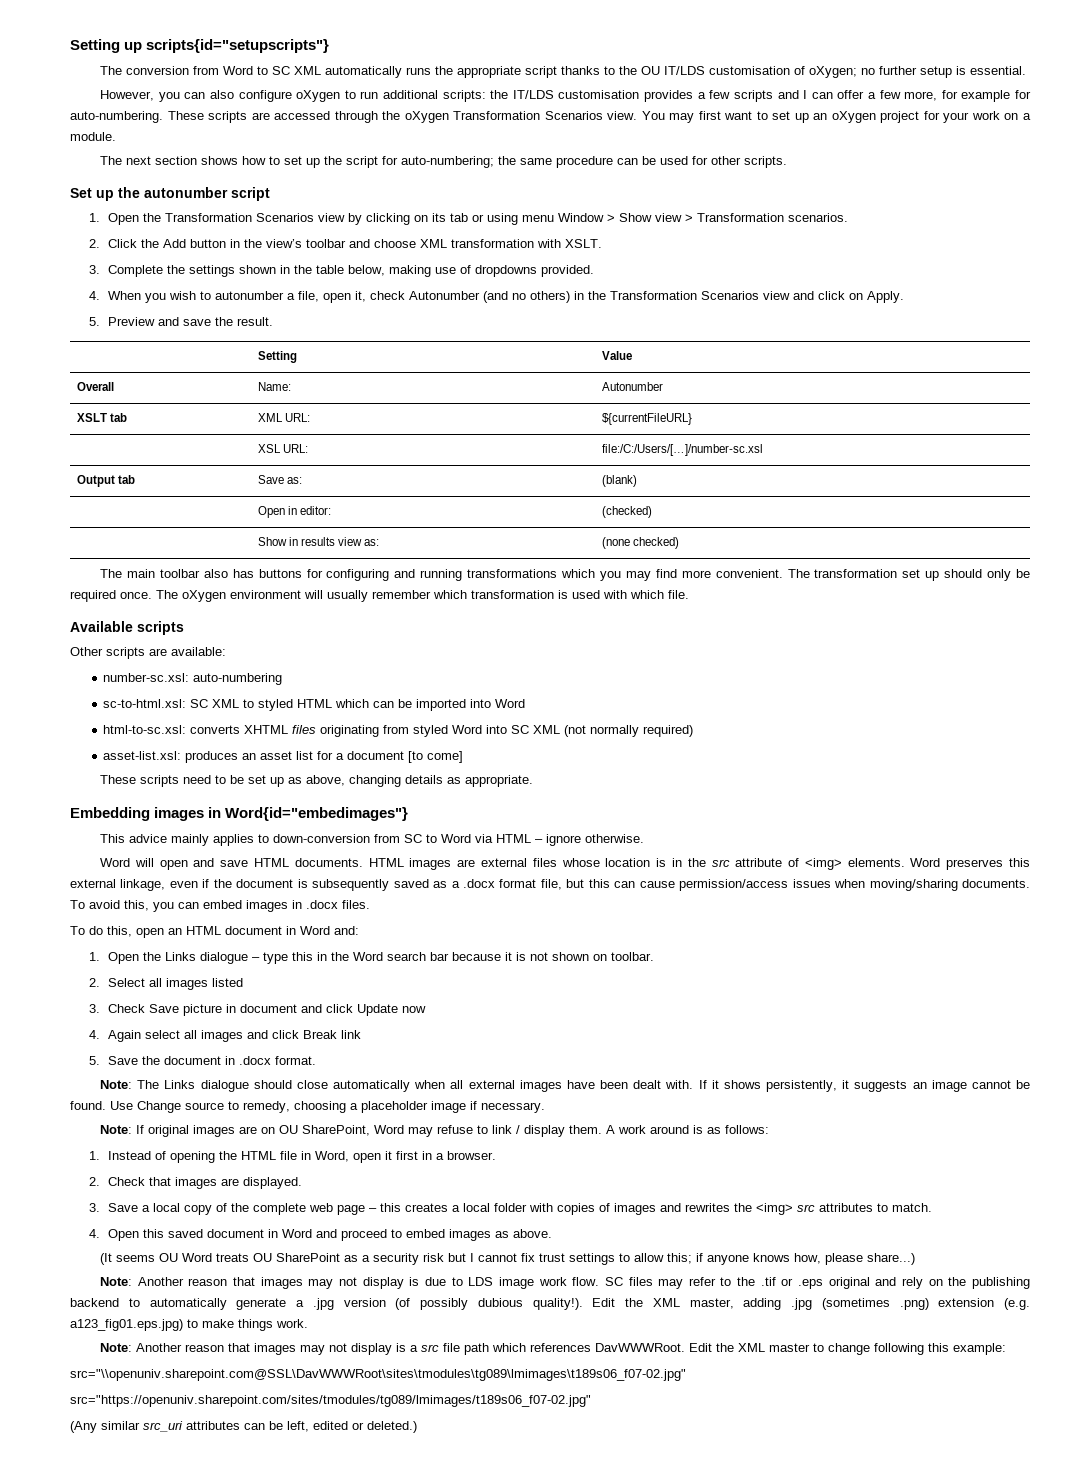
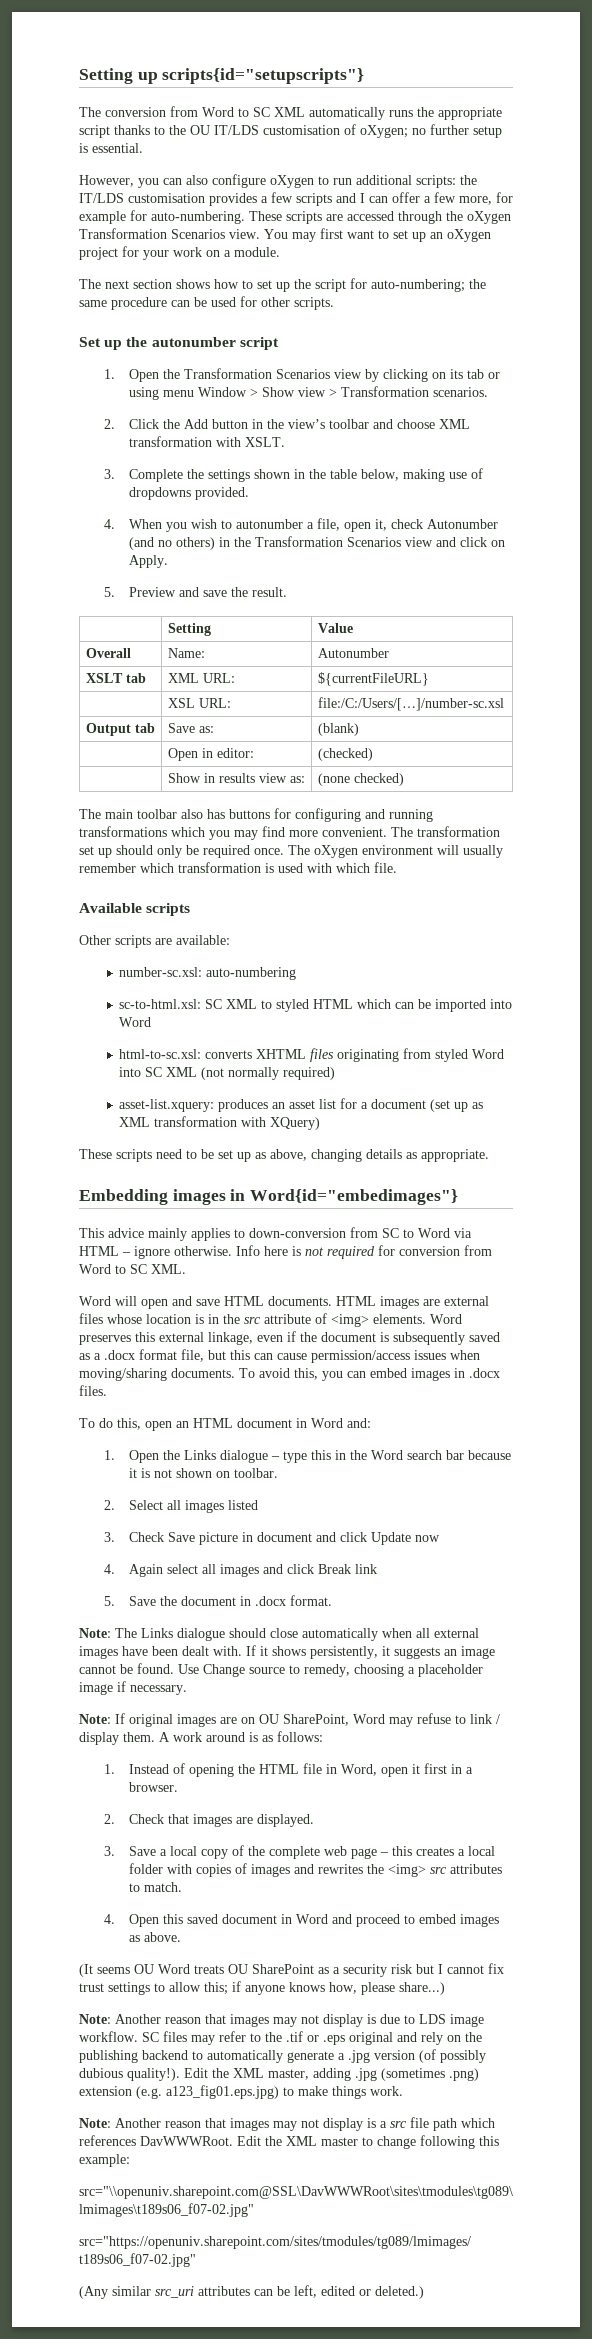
- asset-list.xsl: produces an asset list for a document [to come]
+ asset-list.xquery: produces an asset list for a document (set up as XML transformation with XQuery)
+ Info here is not required for conversion from Word to SC XML.
- Note: Another reason that images may not display is due to LDS image work flow.
+ Note: Another reason that images may not display is due to LDS image workflow.

